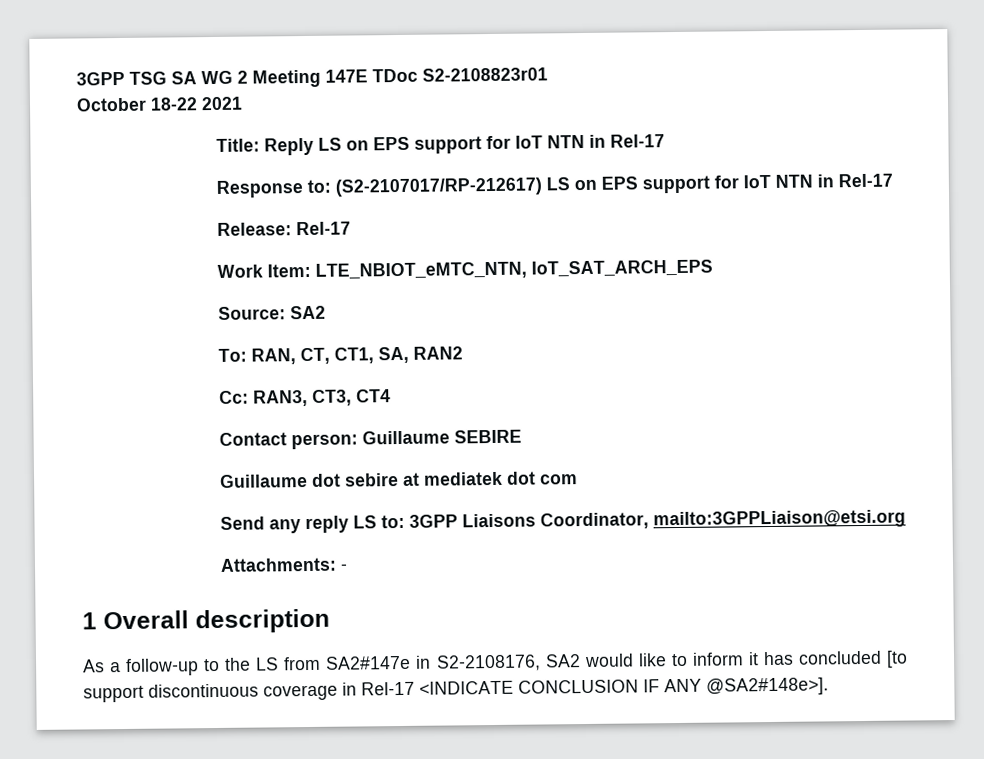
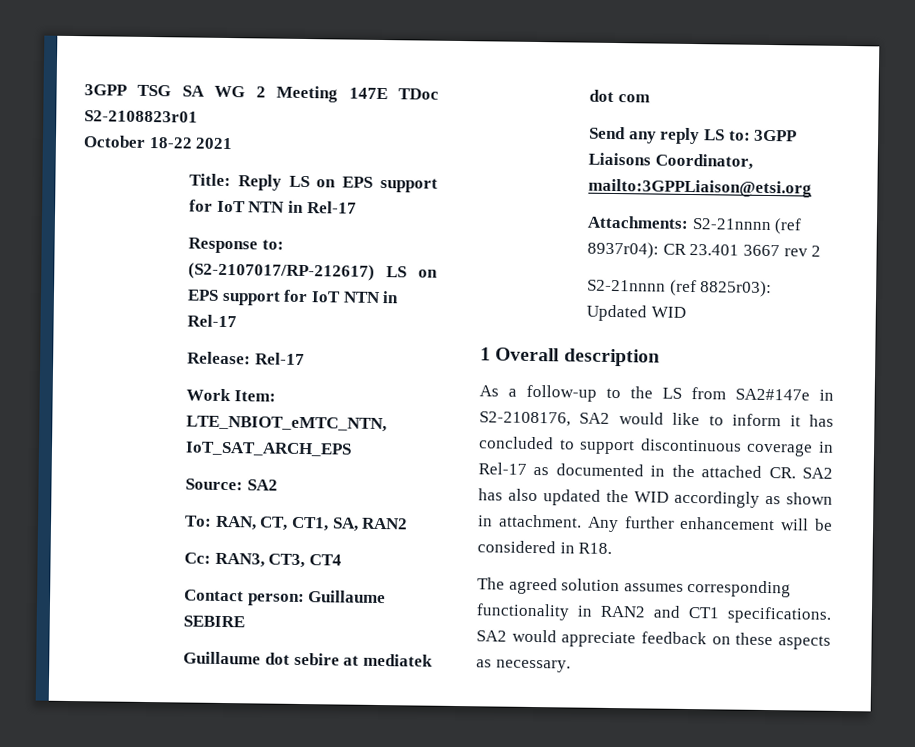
- Attachments: -
+ Attachments: S2-21nnnn (ref 8937r04): CR 23.401 3667 rev 2
+ S2-21nnnn (ref 8825r03): Updated WID
- As a follow-up to the LS from SA2#147e in S2-2108176, SA2 would like to inform it has concluded [to support discontinuous coverage in Rel-17 <INDICATE CONCLUSION IF ANY @SA2#148e>].
+ As a follow-up to the LS from SA2#147e in S2-2108176, SA2 would like to inform it has concluded to support discontinuous coverage in Rel-17 as documented in the attached CR. SA2 has also updated the WID accordingly as shown in attachment. Any further enhancement will be considered in R18.
+ The agreed solution assumes corresponding functionality in RAN2 and CT1 specifications. SA2 would appreciate feedback on these aspects as necessary.

